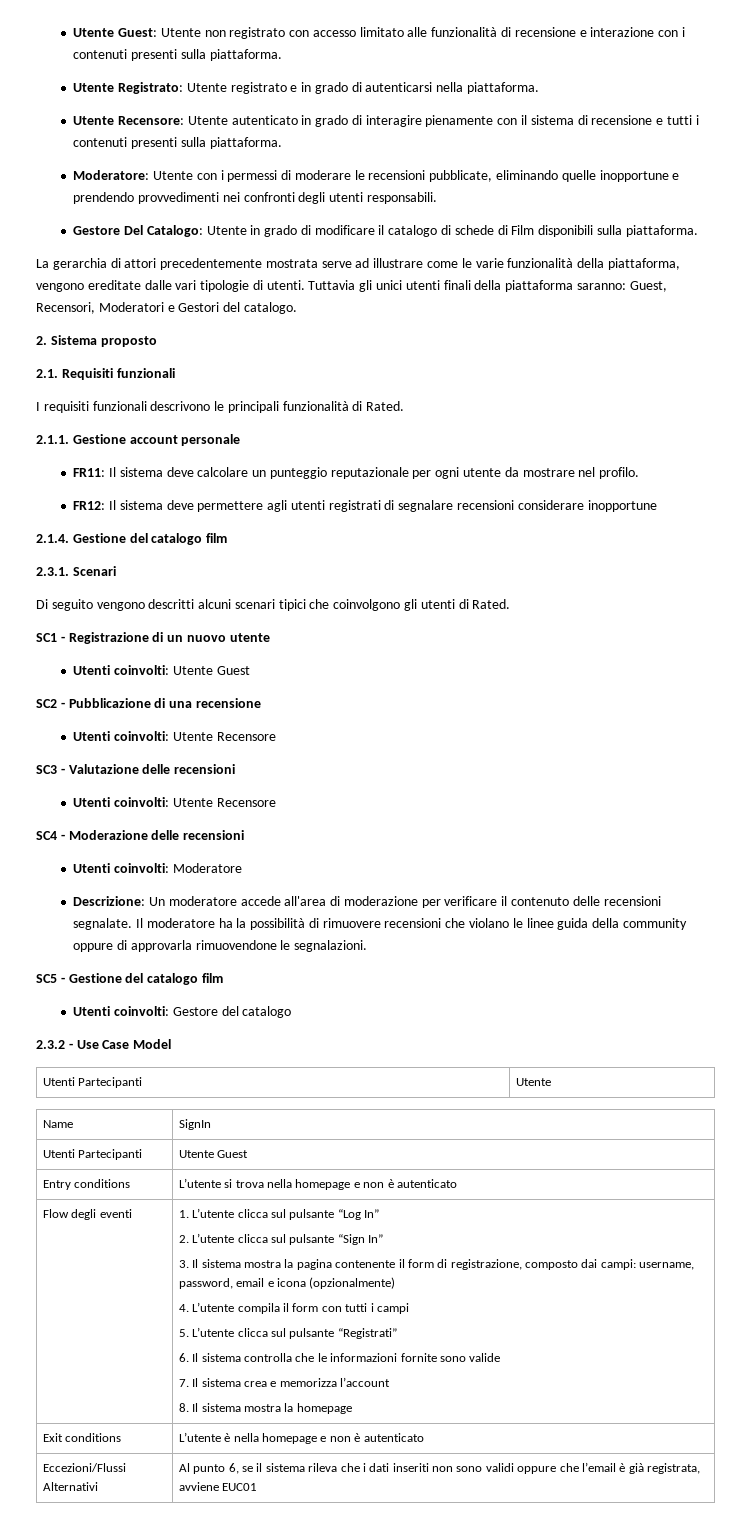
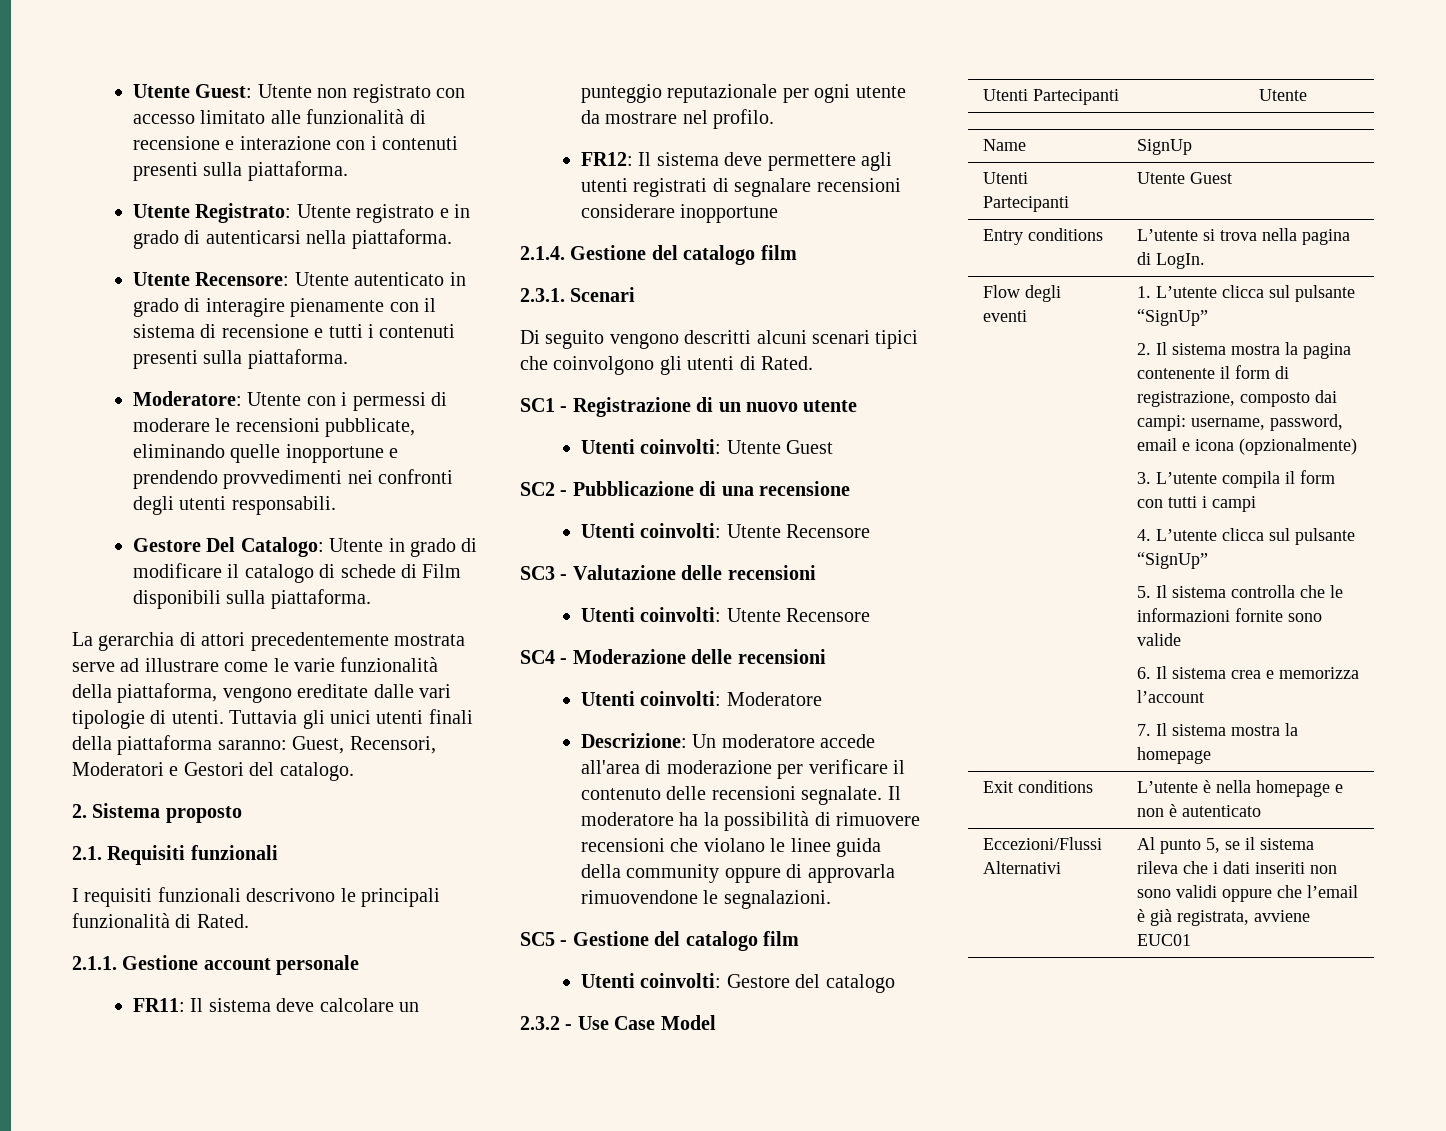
- Name | SignIn
+ Name | SignUp
- Entry conditions | L’utente si trova nella homepage e non è autenticato
+ Entry conditions | L’utente si trova nella pagina di LogIn.
- 1. L’utente clicca sul pulsante “Log In”
- 2. L’utente clicca sul pulsante “Sign In”
- 3. Il sistema mostra la pagina contenente il form di registrazione, composto dai campi: username, password, email e icona (opzionalmente)
+ 1. L’utente clicca sul pulsante “SignUp”
+ 2. Il sistema mostra la pagina contenente il form di registrazione, composto dai campi: username, password, email e icona (opzionalmente)
- 4. L’utente compila il form con tutti i campi
+ 3. L’utente compila il form con tutti i campi
- 5. L’utente clicca sul pulsante “Registrati”
- 6. Il sistema controlla che le informazioni fornite sono valide
+ 4. L’utente clicca sul pulsante “SignUp”
+ 5. Il sistema controlla che le informazioni fornite sono valide
- 7. Il sistema crea e memorizza l’account
+ 6. Il sistema crea e memorizza l’account
- 8. Il sistema mostra la homepage
+ 7. Il sistema mostra la homepage
- Eccezioni/Flussi Alternativi | Al punto 6, se il sistema rileva che i dati inseriti non sono validi oppure che l’email è già registrata, avviene EUC01
+ Eccezioni/Flussi Alternativi | Al punto 5, se il sistema rileva che i dati inseriti non sono validi oppure che l’email è già registrata, avviene EUC01

